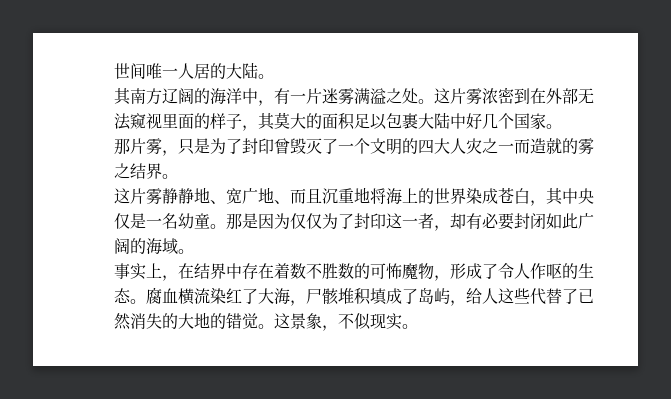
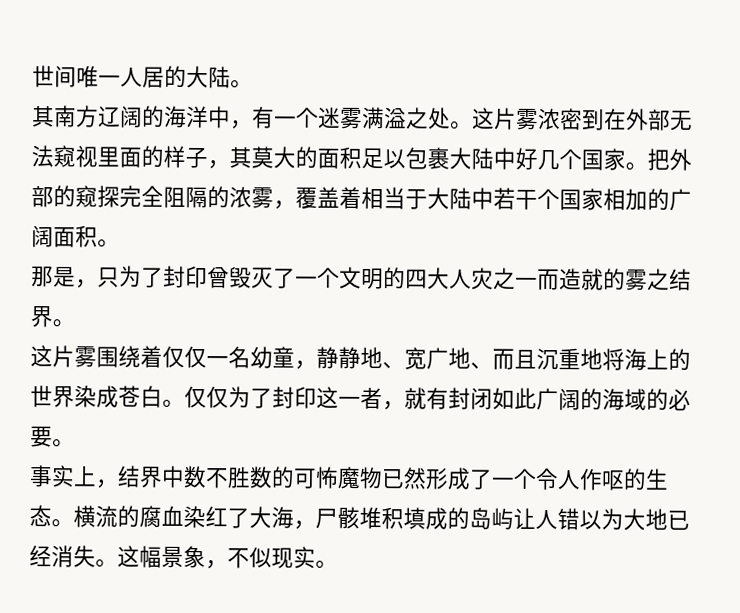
- 其南方辽阔的海洋中，有一片迷雾满溢之处。
+ 其南方辽阔的海洋中，有一个迷雾满溢之处。
- 这片雾浓密到在外部无法窥视里面的样子，其莫大的面积足以包裹大陆中好几个国家。
- 那片雾，只是为了封印曾毁灭了一个文明的四大人灾之一而造就的雾之结界。
+ 这片雾浓密到在外部无法窥视里面的样子，其莫大的面积足以包裹大陆中好几个国家。把外部的窥探完全阻隔的浓雾，覆盖着相当于大陆中若干个国家相加的广阔面积。
+ 那是，只为了封印曾毁灭了一个文明的四大人灾之一而造就的雾之结界。
- 这片雾静静地、宽广地、而且沉重地将海上的世界染成苍白，其中央仅是一名幼童。那是因为仅仅为了封印这一者，却有必要封闭如此广阔的海域。
+ 这片雾围绕着仅仅一名幼童，静静地、宽广地、而且沉重地将海上的世界染成苍白。仅仅为了封印这一者，就有封闭如此广阔的海域的必要。
- 事实上，在结界中存在着数不胜数的可怖魔物，形成了令人作呕的生态。
+ 事实上，结界中数不胜数的可怖魔物已然形成了一个令人作呕的生态。
- 腐血横流染红了大海，尸骸堆积填成了岛屿，给人这些代替了已然消失的大地的错觉。这景象，不似现实。
+ 横流的腐血染红了大海，尸骸堆积填成的岛屿让人错以为大地已经消失。这幅景象，不似现实。

